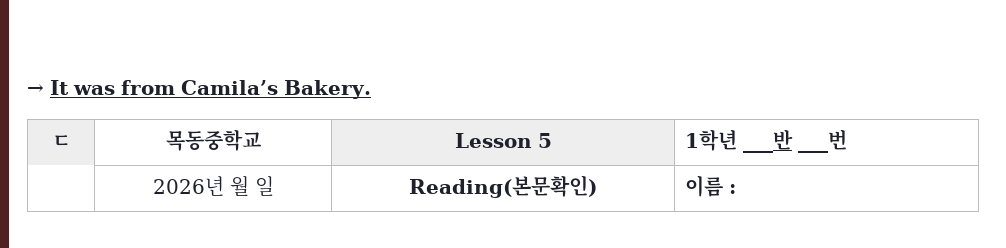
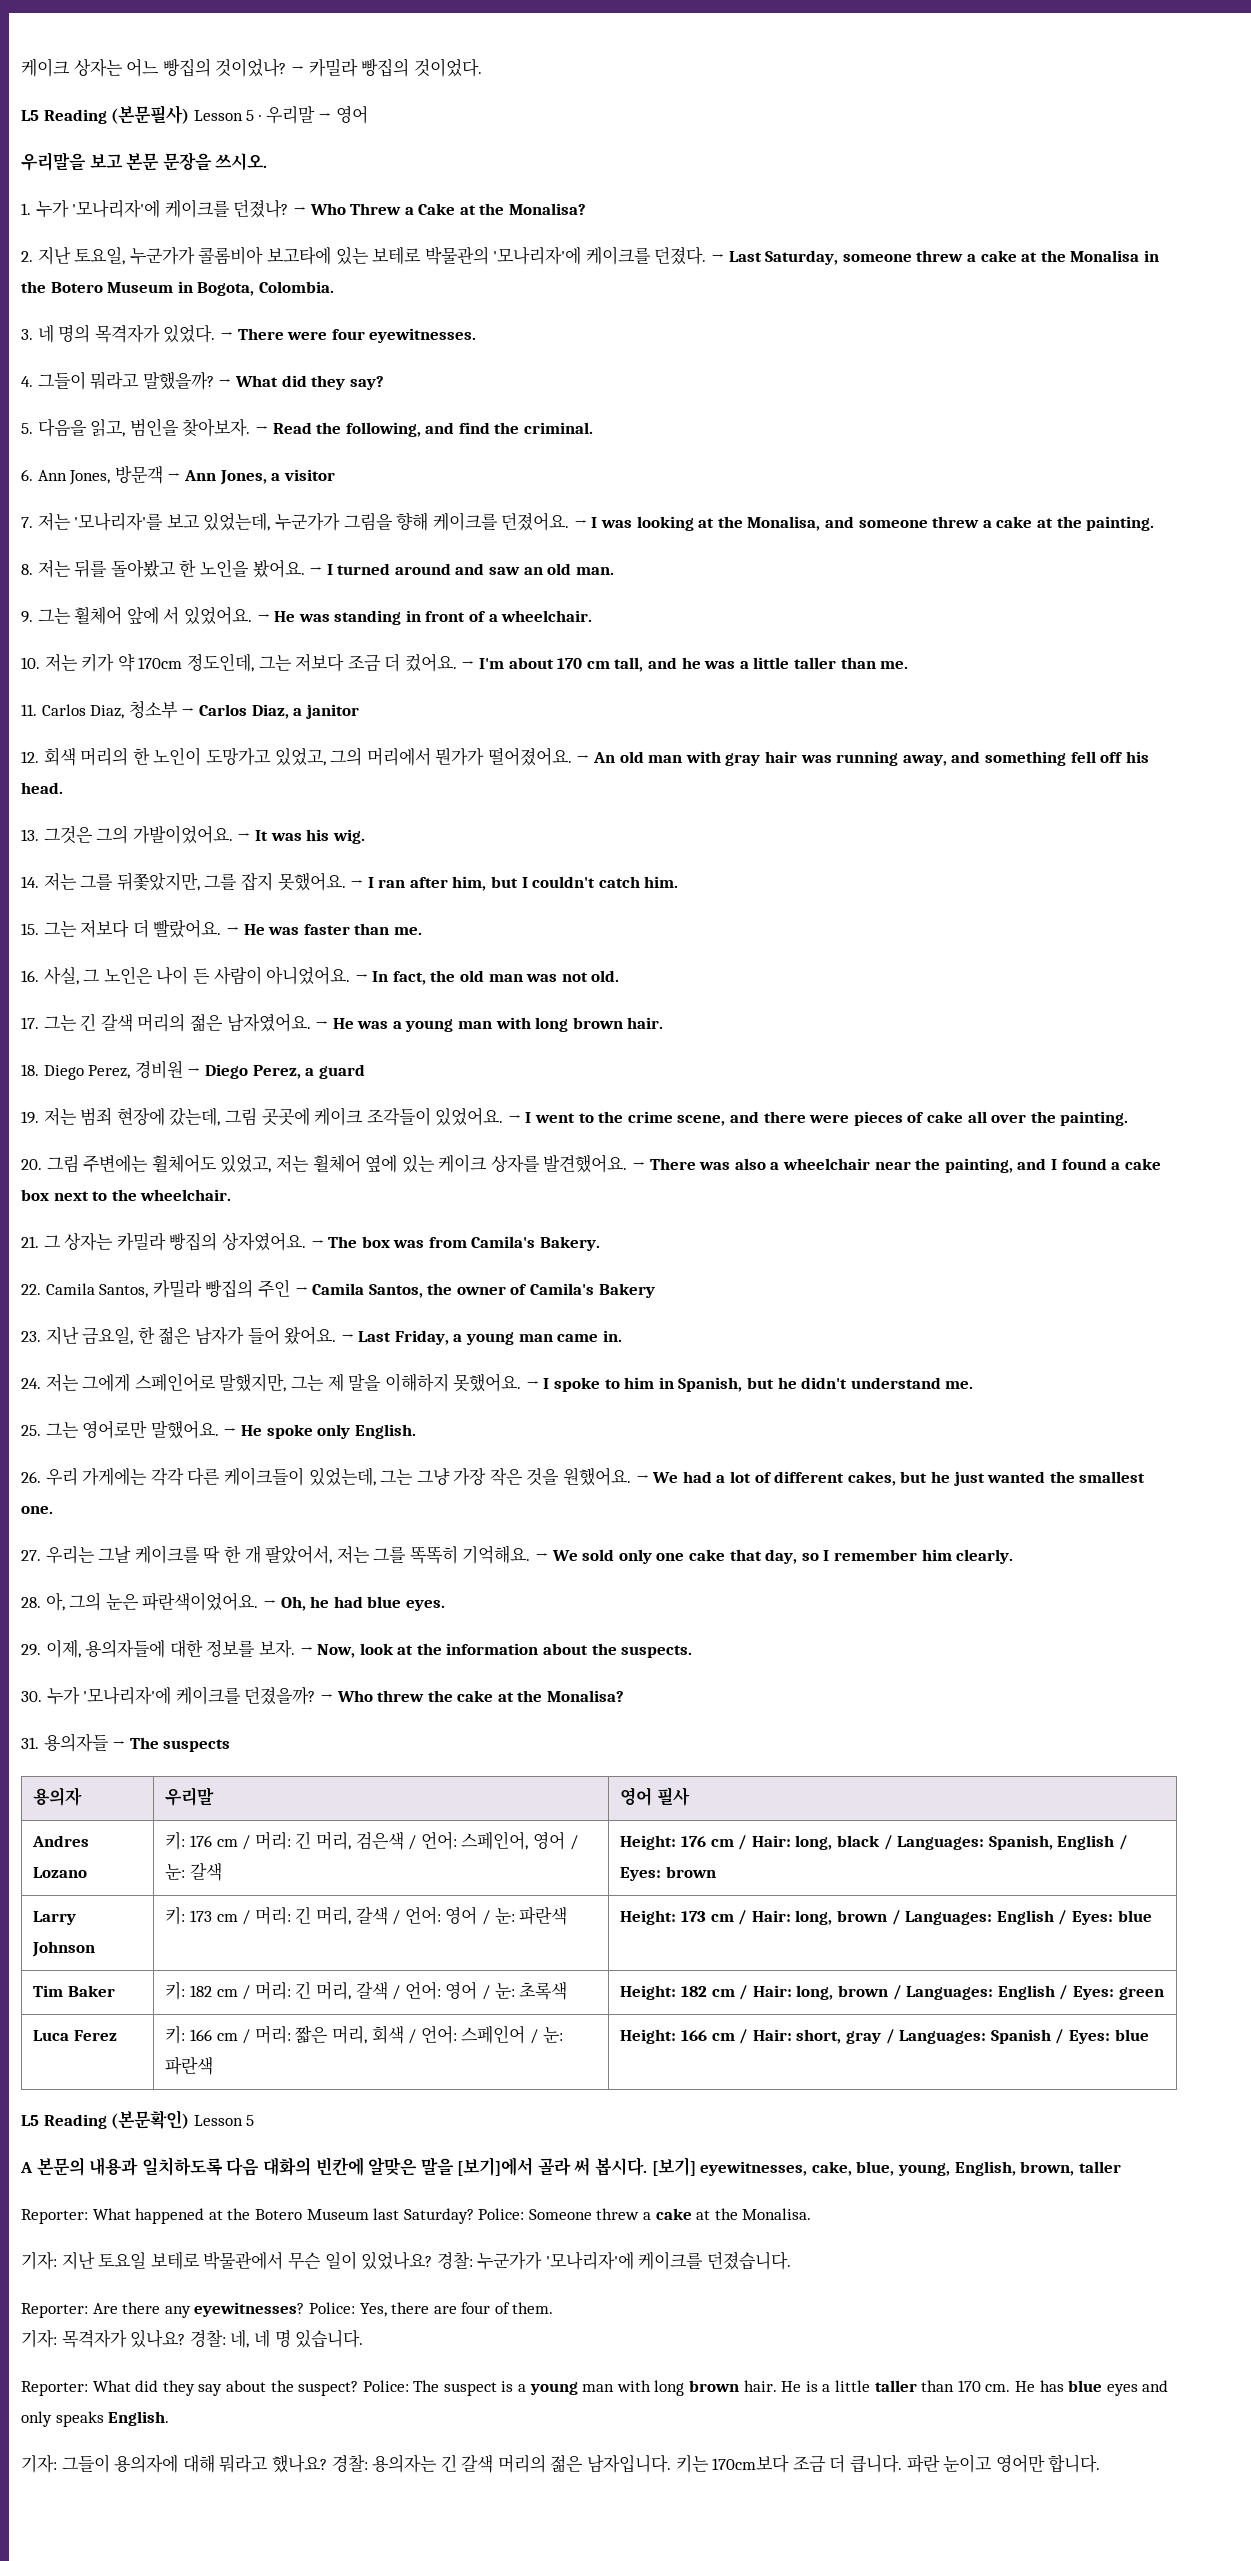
- → It was from Camila’s Bakery.
- ㄷ | 목동중학교 | Lesson 5 | 1학년 ___반 ___번
- | 2026년 월 일 | Reading(본문확인) | 이름 :
+ 케이크 상자는 어느 빵집의 것이었나? → 카밀라 빵집의 것이었다.
+ L5 Reading (본문필사) Lesson 5 · 우리말 → 영어
+ 우리말을 보고 본문 문장을 쓰시오.
+ 1. 누가 '모나리자'에 케이크를 던졌나? → Who Threw a Cake at the Monalisa?
+ 2. 지난 토요일, 누군가가 콜롬비아 보고타에 있는 보테로 박물관의 '모나리자'에 케이크를 던졌다. → Last Saturday, someone threw a cake at the Monalisa in the Botero Museum in Bogota, Colombia.
+ 3. 네 명의 목격자가 있었다. → There were four eyewitnesses.
+ 4. 그들이 뭐라고 말했을까? → What did they say?
+ 5. 다음을 읽고, 범인을 찾아보자. → Read the following, and find the criminal.
+ 6. Ann Jones, 방문객 → Ann Jones, a visitor
+ 7. 저는 '모나리자'를 보고 있었는데, 누군가가 그림을 향해 케이크를 던졌어요. → I was looking at the Monalisa, and someone threw a cake at the painting.
+ 8. 저는 뒤를 돌아봤고 한 노인을 봤어요. → I turned around and saw an old man.
+ 9. 그는 휠체어 앞에 서 있었어요. → He was standing in front of a wheelchair.
+ 10. 저는 키가 약 170cm 정도인데, 그는 저보다 조금 더 컸어요. → I'm about 170 cm tall, and he was a little taller than me.
+ 11. Carlos Diaz, 청소부 → Carlos Diaz, a janitor
+ 12. 회색 머리의 한 노인이 도망가고 있었고, 그의 머리에서 뭔가가 떨어졌어요. → An old man with gray hair was running away, and something fell off his head.
+ 13. 그것은 그의 가발이었어요. → It was his wig.
+ 14. 저는 그를 뒤쫓았지만, 그를 잡지 못했어요. → I ran after him, but I couldn't catch him.
+ 15. 그는 저보다 더 빨랐어요. → He was faster than me.
+ 16. 사실, 그 노인은 나이 든 사람이 아니었어요. → In fact, the old man was not old.
+ 17. 그는 긴 갈색 머리의 젊은 남자였어요. → He was a young man with long brown hair.
+ 18. Diego Perez, 경비원 → Diego Perez, a guard
+ 19. 저는 범죄 현장에 갔는데, 그림 곳곳에 케이크 조각들이 있었어요. → I went to the crime scene, and there were pieces of cake all over the painting.
+ 20. 그림 주변에는 휠체어도 있었고, 저는 휠체어 옆에 있는 케이크 상자를 발견했어요. → There was also a wheelchair near the painting, and I found a cake box next to the wheelchair.
+ 21. 그 상자는 카밀라 빵집의 상자였어요. → The box was from Camila's Bakery.
+ 22. Camila Santos, 카밀라 빵집의 주인 → Camila Santos, the owner of Camila's Bakery
+ 23. 지난 금요일, 한 젊은 남자가 들어 왔어요. → Last Friday, a young man came in.
+ 24. 저는 그에게 스페인어로 말했지만, 그는 제 말을 이해하지 못했어요. → I spoke to him in Spanish, but he didn't understand me.
+ 25. 그는 영어로만 말했어요. → He spoke only English.
+ 26. 우리 가게에는 각각 다른 케이크들이 있었는데, 그는 그냥 가장 작은 것을 원했어요. → We had a lot of different cakes, but he just wanted the smallest one.
+ 27. 우리는 그날 케이크를 딱 한 개 팔았어서, 저는 그를 똑똑히 기억해요. → We sold only one cake that day, so I remember him clearly.
+ 28. 아, 그의 눈은 파란색이었어요. → Oh, he had blue eyes.
+ 29. 이제, 용의자들에 대한 정보를 보자. → Now, look at the information about the suspects.
+ 30. 누가 '모나리자'에 케이크를 던졌을까? → Who threw the cake at the Monalisa?
+ 31. 용의자들 → The suspects
+ 용의자 | 우리말 | 영어 필사
+ Andres Lozano | 키: 176 cm / 머리: 긴 머리, 검은색 / 언어: 스페인어, 영어 / 눈: 갈색 | Height: 176 cm / Hair: long, black / Languages: Spanish, English / Eyes: brown
+ Larry Johnson | 키: 173 cm / 머리: 긴 머리, 갈색 / 언어: 영어 / 눈: 파란색 | Height: 173 cm / Hair: long, brown / Languages: English / Eyes: blue
+ Tim Baker | 키: 182 cm / 머리: 긴 머리, 갈색 / 언어: 영어 / 눈: 초록색 | Height: 182 cm / Hair: long, brown / Languages: English / Eyes: green
+ Luca Ferez | 키: 166 cm / 머리: 짧은 머리, 회색 / 언어: 스페인어 / 눈: 파란색 | Height: 166 cm / Hair: short, gray / Languages: Spanish / Eyes: blue
+ L5 Reading (본문확인) Lesson 5
+ A 본문의 내용과 일치하도록 다음 대화의 빈칸에 알맞은 말을 [보기]에서 골라 써 봅시다. [보기] eyewitnesses, cake, blue, young, English, brown, taller
+ Reporter: What happened at the Botero Museum last Saturday? Police: Someone threw a cake at the Monalisa.
+ 기자: 지난 토요일 보테로 박물관에서 무슨 일이 있었나요? 경찰: 누군가가 '모나리자'에 케이크를 던졌습니다.
+ Reporter: Are there any eyewitnesses? Police: Yes, there are four of them.
+ 기자: 목격자가 있나요? 경찰: 네, 네 명 있습니다.
+ Reporter: What did they say about the suspect? Police: The suspect is a young man with long brown hair. He is a little taller than 170 cm. He has blue eyes and only speaks English.
+ 기자: 그들이 용의자에 대해 뭐라고 했나요? 경찰: 용의자는 긴 갈색 머리의 젊은 남자입니다. 키는 170cm보다 조금 더 큽니다. 파란 눈이고 영어만 합니다.

